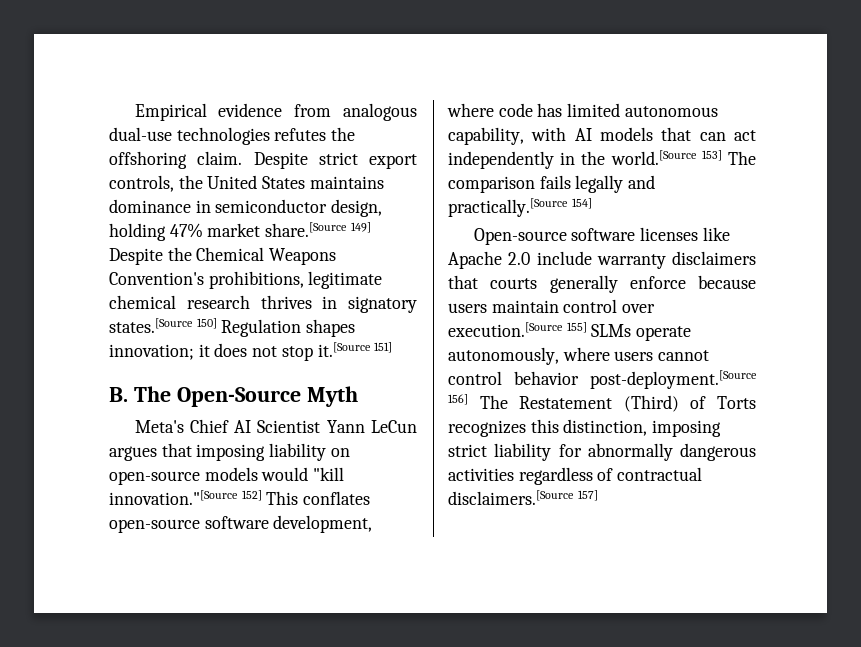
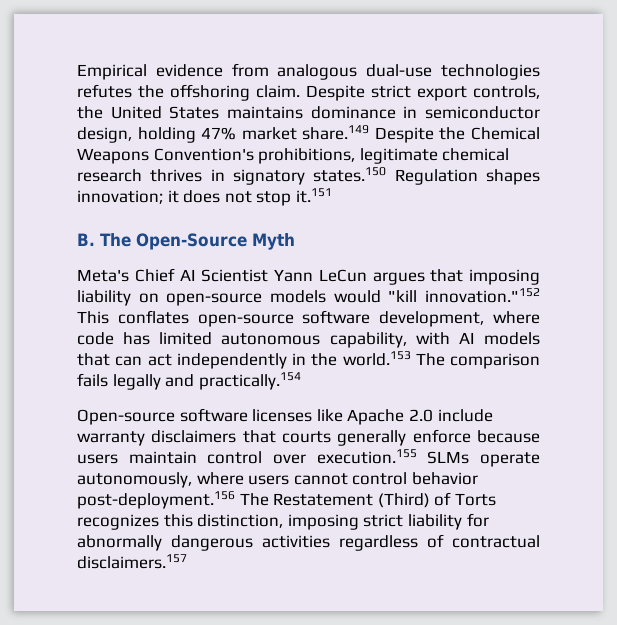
- Despite strict export controls, the United States maintains dominance in semiconductor design, holding 47% market share.[Source 149] Despite the Chemical Weapons Convention's prohibitions, legitimate chemical research thrives in signatory states.[Source 150] Regulation shapes innovation; it does not stop it.[Source 151]
+ Despite strict export controls, the United States maintains dominance in semiconductor design, holding 47% market share.149 Despite the Chemical Weapons Convention's prohibitions, legitimate chemical research thrives in signatory states.150 Regulation shapes innovation; it does not stop it.151
- Meta's Chief AI Scientist Yann LeCun argues that imposing liability on open-source models would "kill innovation."[Source 152] This conflates open-source software development, where code has limited autonomous capability, with AI models that can act independently in the world.[Source 153] The comparison fails legally and practically.[Source 154]
+ Meta's Chief AI Scientist Yann LeCun argues that imposing liability on open-source models would "kill innovation."152 This conflates open-source software development, where code has limited autonomous capability, with AI models that can act independently in the world.153 The comparison fails legally and practically.154
- Open-source software licenses like Apache 2.0 include warranty disclaimers that courts generally enforce because users maintain control over execution.[Source 155] SLMs operate autonomously, where users cannot control behavior post-deployment.[Source 156] The Restatement (Third) of Torts recognizes this distinction, imposing strict liability for abnormally dangerous activities regardless of contractual disclaimers.[Source 157]
+ Open-source software licenses like Apache 2.0 include warranty disclaimers that courts generally enforce because users maintain control over execution.155 SLMs operate autonomously, where users cannot control behavior post-deployment.156 The Restatement (Third) of Torts recognizes this distinction, imposing strict liability for abnormally dangerous activities regardless of contractual disclaimers.157

